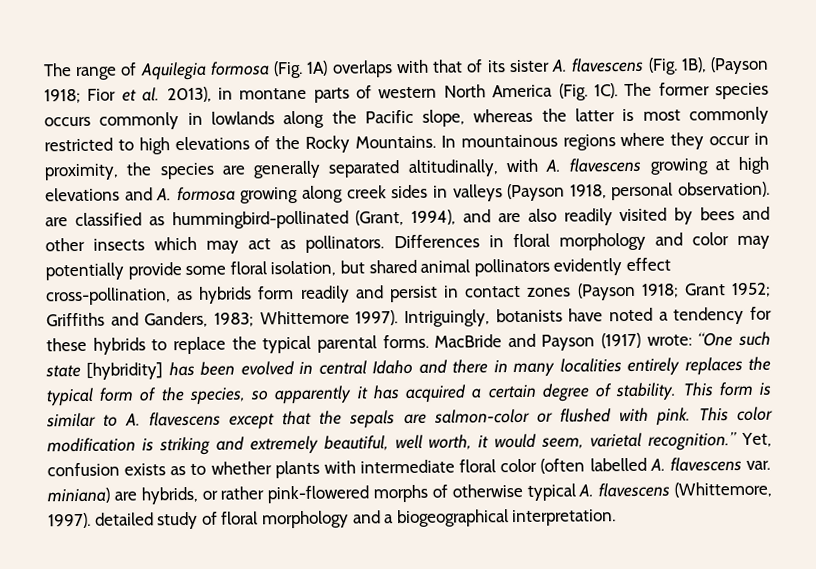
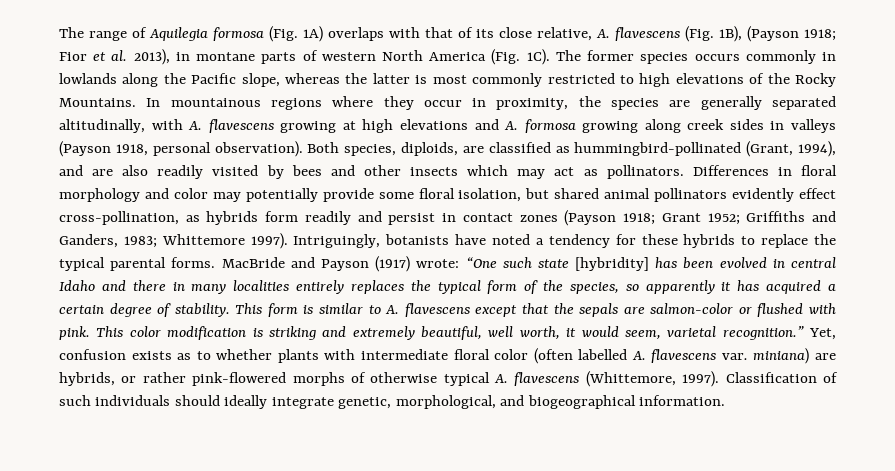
- The range of Aquilegia formosa (Fig. 1A) overlaps with that of its sister A. flavescens (Fig. 1B), (Payson 1918; Fior et al. 2013), in montane parts of western North America (Fig. 1C).
+ The range of Aquilegia formosa (Fig. 1A) overlaps with that of its close relative, A. flavescens (Fig. 1B), (Payson 1918; Fior et al. 2013), in montane parts of western North America (Fig. 1C).
- In mountainous regions where they occur in proximity, the species are generally separated altitudinally, with A. flavescens growing at high elevations and A. formosa growing along creek sides in valleys (Payson 1918, personal observation). are classified as hummingbird-pollinated (Grant, 1994), and are also readily visited by bees and other insects which may act as pollinators.
+ In mountainous regions where they occur in proximity, the species are generally separated altitudinally, with A. flavescens growing at high elevations and A. formosa growing along creek sides in valleys (Payson 1918, personal observation). Both species, diploids, are classified as hummingbird-pollinated (Grant, 1994), and are also readily visited by bees and other insects which may act as pollinators.
- Yet, confusion exists as to whether plants with intermediate floral color (often labelled A. flavescens var. miniana) are hybrids, or rather pink-flowered morphs of otherwise typical A. flavescens (Whittemore, 1997). detailed study of floral morphology and a biogeographical interpretation.
+ Yet, confusion exists as to whether plants with intermediate floral color (often labelled A. flavescens var. miniana) are hybrids, or rather pink-flowered morphs of otherwise typical A. flavescens (Whittemore, 1997). Classification of such individuals should ideally integrate genetic, morphological, and biogeographical information.

